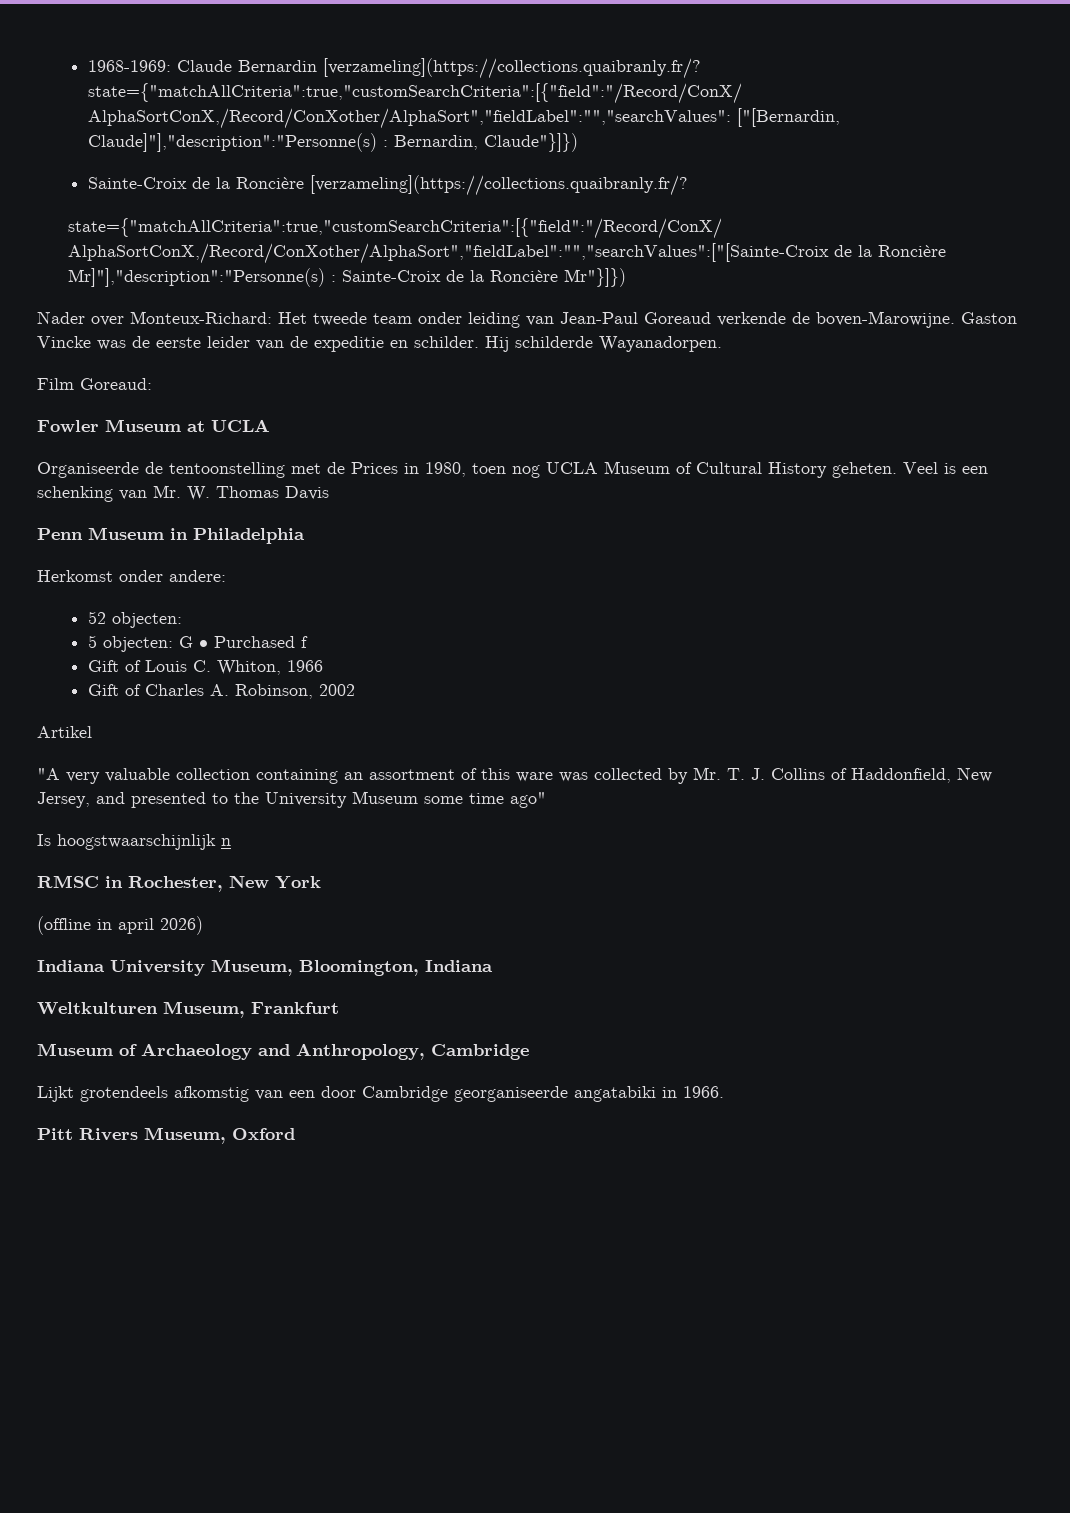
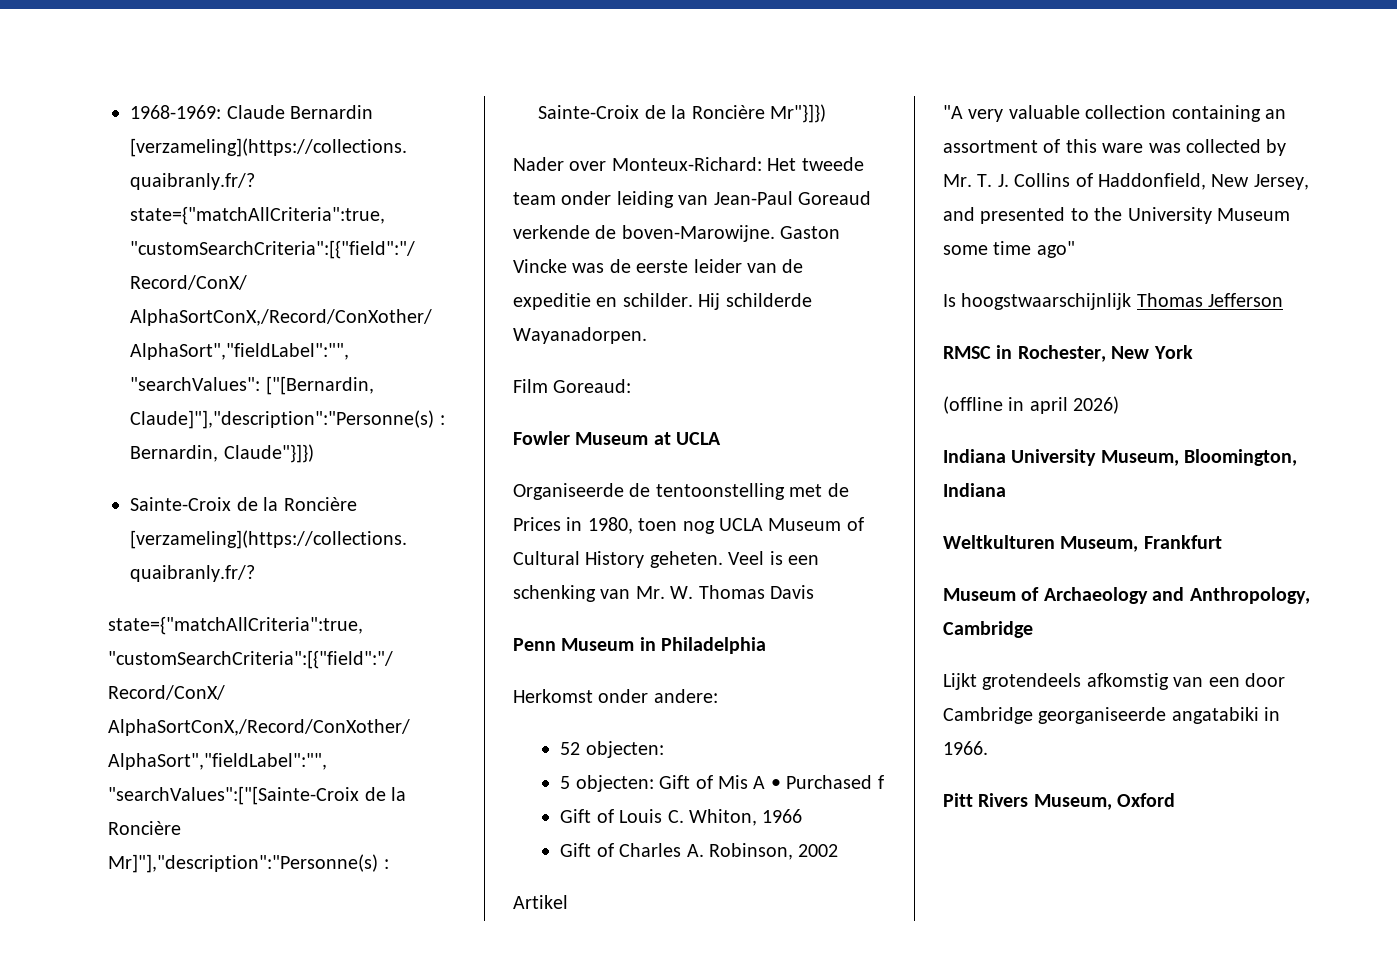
- 5 objecten: G • Purchased f
+ 5 objecten: Gift of Mis A • Purchased f
- Is hoogstwaarschijnlijk n
+ Is hoogstwaarschijnlijk Thomas Jefferson

